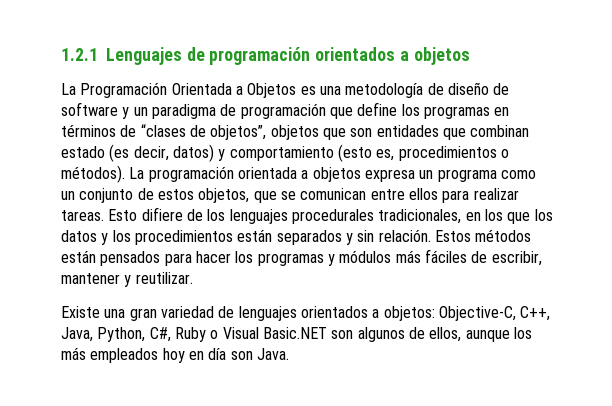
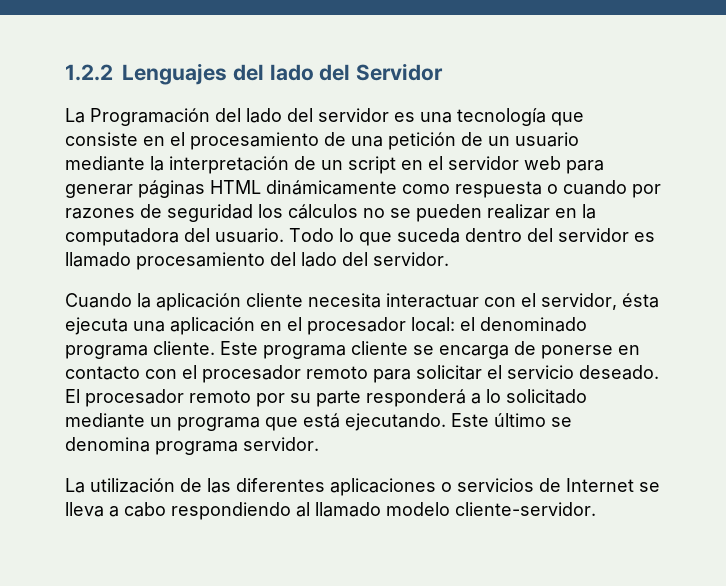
- 1.2.1 Lenguajes de programación orientados a objetos
- La Programación Orientada a Objetos es una metodología de diseño de software y un paradigma de programación que define los programas en términos de “clases de objetos”, objetos que son entidades que combinan estado (es decir, datos) y comportamiento (esto es, procedimientos o métodos). La programación orientada a objetos expresa un programa como un conjunto de estos objetos, que se comunican entre ellos para realizar tareas. Esto difiere de los lenguajes procedurales tradicionales, en los que los datos y los procedimientos están separados y sin relación. Estos métodos están pensados para hacer los programas y módulos más fáciles de escribir, mantener y reutilizar.
- Existe una gran variedad de lenguajes orientados a objetos: Objective-C, C++, Java, Python, C#, Ruby o Visual Basic.NET son algunos de ellos, aunque los más empleados hoy en día son Java.
+ 1.2.2 Lenguajes del lado del Servidor
+ La Programación del lado del servidor es una tecnología que consiste en el procesamiento de una petición de un usuario mediante la interpretación de un script en el servidor web para generar páginas HTML dinámicamente como respuesta o cuando por razones de seguridad los cálculos no se pueden realizar en la computadora del usuario. Todo lo que suceda dentro del servidor es llamado procesamiento del lado del servidor.
+ Cuando la aplicación cliente necesita interactuar con el servidor, ésta ejecuta una aplicación en el procesador local: el denominado programa cliente. Este programa cliente se encarga de ponerse en contacto con el procesador remoto para solicitar el servicio deseado. El procesador remoto por su parte responderá a lo solicitado mediante un programa que está ejecutando. Este último se denomina programa servidor.
+ La utilización de las diferentes aplicaciones o servicios de Internet se lleva a cabo respondiendo al llamado modelo cliente-servidor.

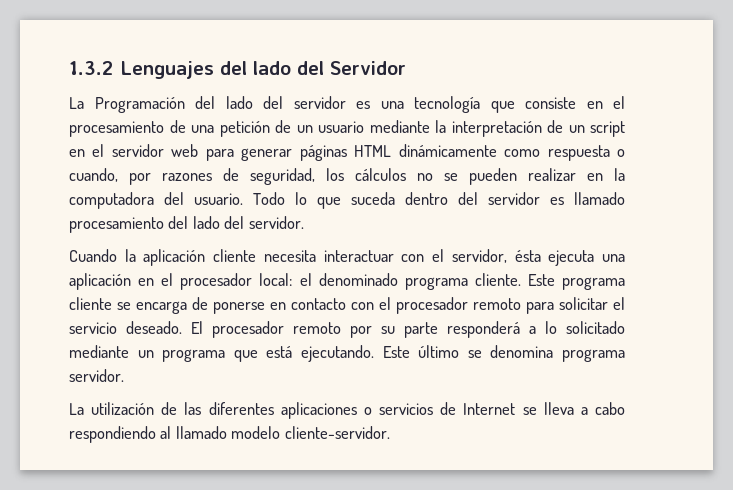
- 1.2.2 Lenguajes del lado del Servidor
+ 1.3.2 Lenguajes del lado del Servidor
- La Programación del lado del servidor es una tecnología que consiste en el procesamiento de una petición de un usuario mediante la interpretación de un script en el servidor web para generar páginas HTML dinámicamente como respuesta o cuando por razones de seguridad los cálculos no se pueden realizar en la computadora del usuario.
+ La Programación del lado del servidor es una tecnología que consiste en el procesamiento de una petición de un usuario mediante la interpretación de un script en el servidor web para generar páginas HTML dinámicamente como respuesta o cuando, por razones de seguridad, los cálculos no se pueden realizar en la computadora del usuario.

